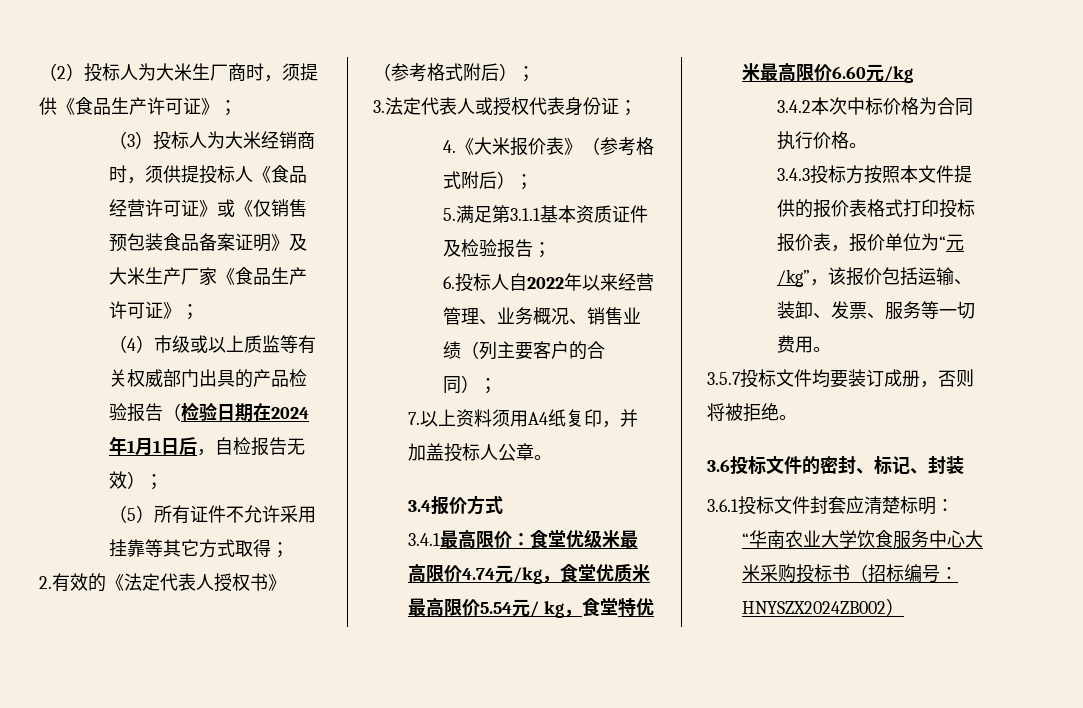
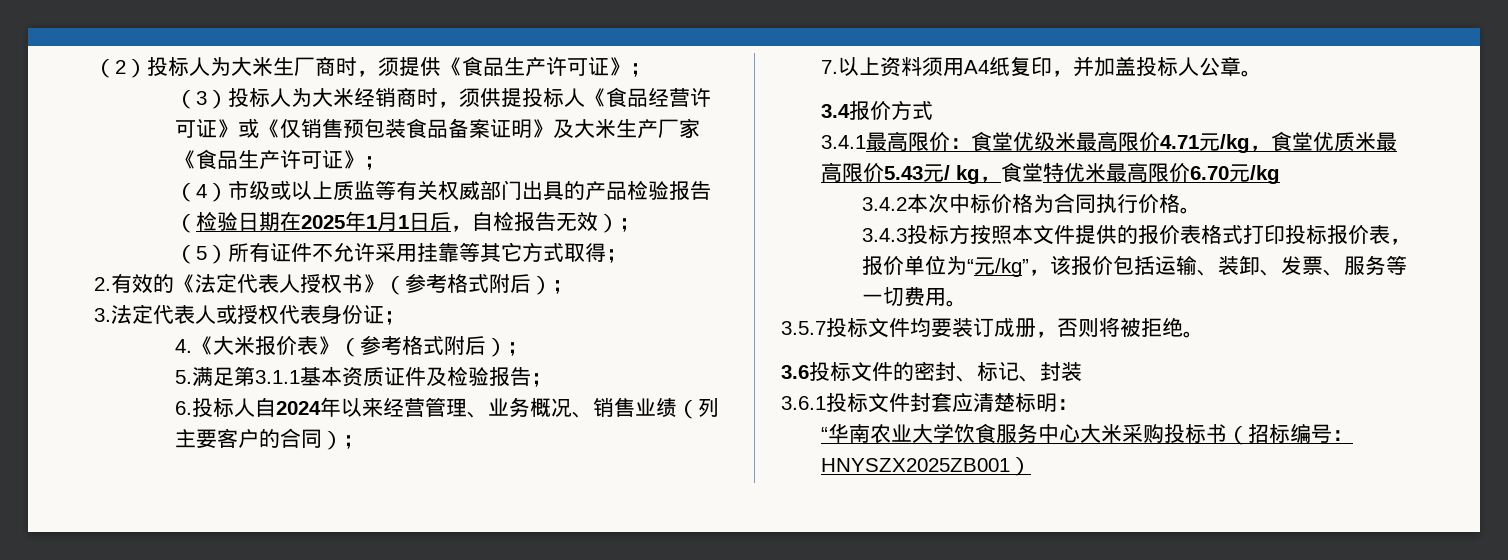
- （4）市级或以上质监等有关权威部门出具的产品检验报告（检验日期在2024年1月1日后，自检报告无效）；
+ （4）市级或以上质监等有关权威部门出具的产品检验报告（检验日期在2025年1月1日后，自检报告无效）；
- 6.投标人自2022年以来经营管理、业务概况、销售业绩（列主要客户的合同）；
+ 6.投标人自2024年以来经营管理、业务概况、销售业绩（列主要客户的合同）；
- 3.4.1最高限价：食堂优级米最高限价4.74元/kg，食堂优质米最高限价5.54元/ kg，食堂特优米最高限价6.60元/kg
+ 3.4.1最高限价：食堂优级米最高限价4.71元/kg，食堂优质米最高限价5.43元/ kg，食堂特优米最高限价6.70元/kg
- “华南农业大学饮食服务中心大米采购投标书（招标编号：HNYSZX2024ZB002）
+ “华南农业大学饮食服务中心大米采购投标书（招标编号：HNYSZX2025ZB001）

